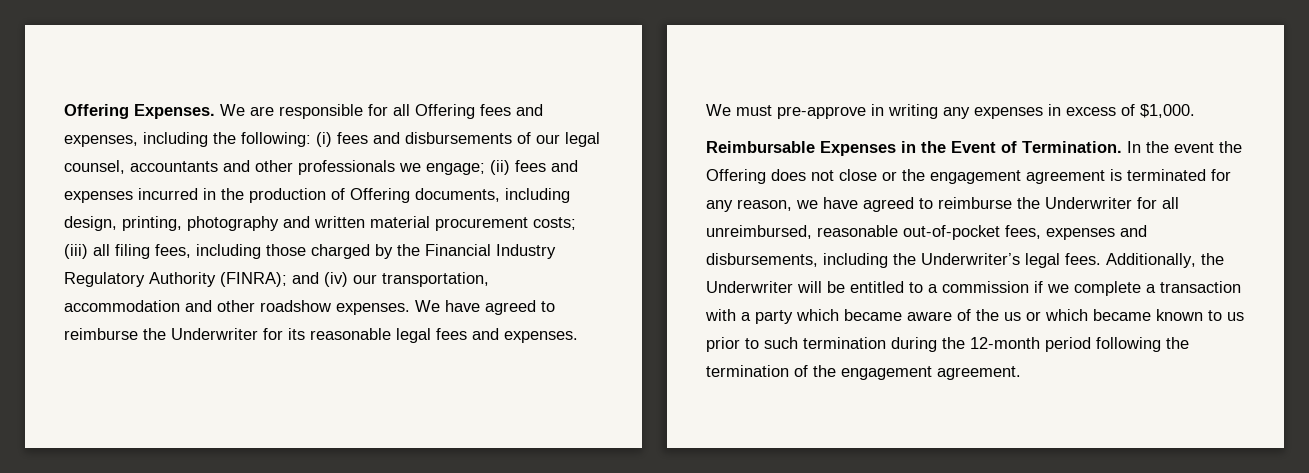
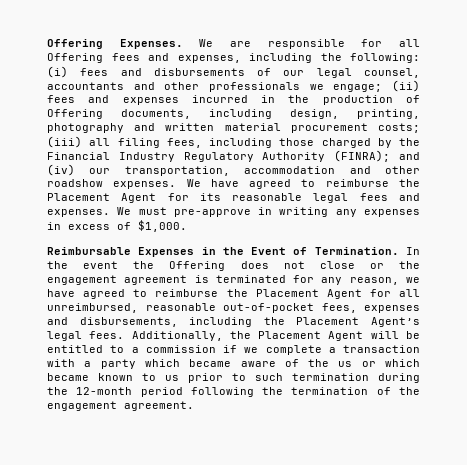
- We have agreed to reimburse the Underwriter for its reasonable legal fees and expenses.
+ We have agreed to reimburse the Placement Agent for its reasonable legal fees and expenses.
- In the event the Offering does not close or the engagement agreement is terminated for any reason, we have agreed to reimburse the Underwriter for all unreimbursed, reasonable out-of-pocket fees, expenses and disbursements, including the Underwriter’s legal fees.
+ In the event the Offering does not close or the engagement agreement is terminated for any reason, we have agreed to reimburse the Placement Agent for all unreimbursed, reasonable out-of-pocket fees, expenses and disbursements, including the Placement Agent’s legal fees.
- Additionally, the Underwriter will be entitled to a commission if we complete a transaction with a party which became aware of the us or which became known to us prior to such termination during the 12-month period following the termination of the engagement agreement.
+ Additionally, the Placement Agent will be entitled to a commission if we complete a transaction with a party which became aware of the us or which became known to us prior to such termination during the 12-month period following the termination of the engagement agreement.

